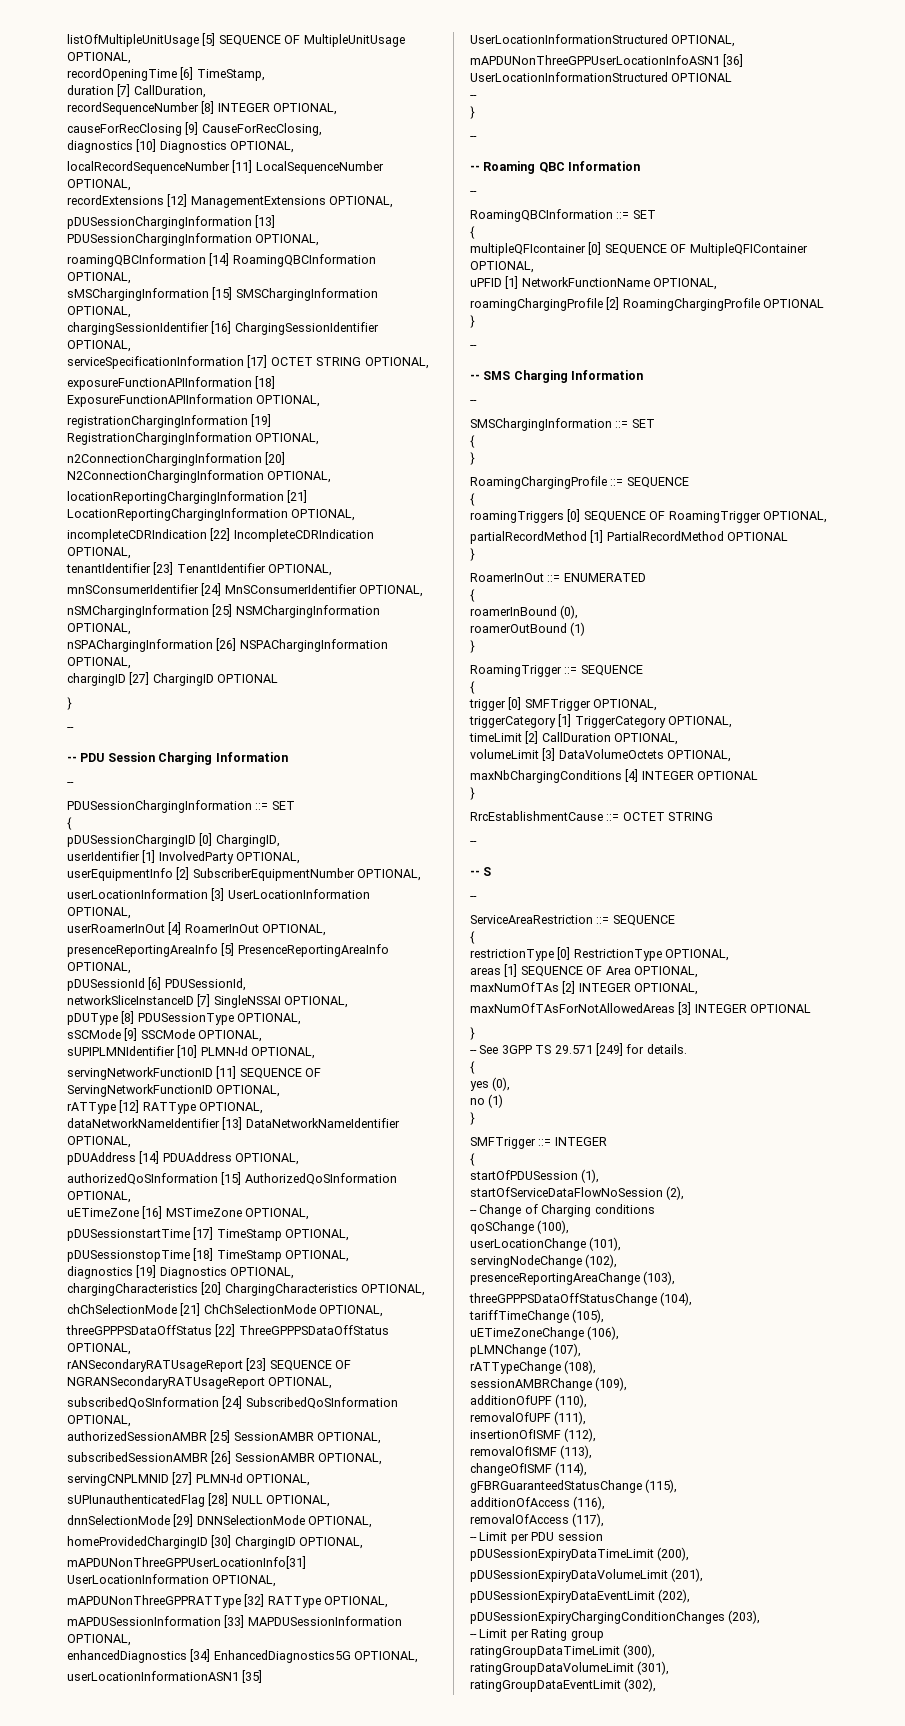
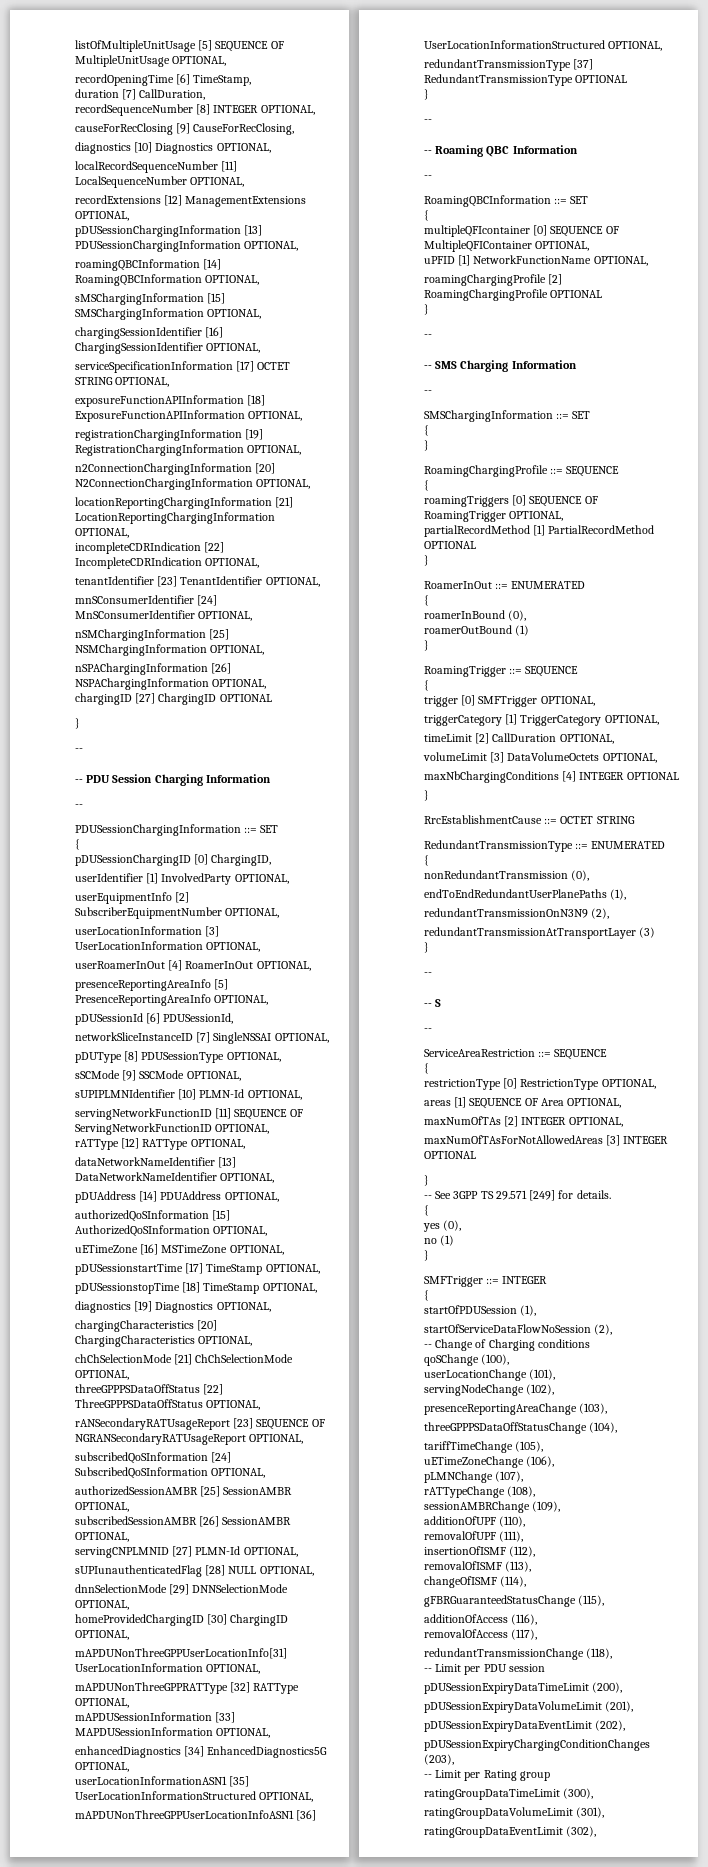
- mAPDUNonThreeGPPUserLocationInfoASN1 [36] UserLocationInformationStructured OPTIONAL
- --
+ mAPDUNonThreeGPPUserLocationInfoASN1 [36] UserLocationInformationStructured OPTIONAL,
+ redundantTransmissionType [37] RedundantTransmissionType OPTIONAL
+ RedundantTransmissionType ::= ENUMERATED
+ {
+ nonRedundantTransmission (0),
+ endToEndRedundantUserPlanePaths (1),
+ redundantTransmissionOnN3N9 (2),
+ redundantTransmissionAtTransportLayer (3)
+ }
+ redundantTransmissionChange (118),

